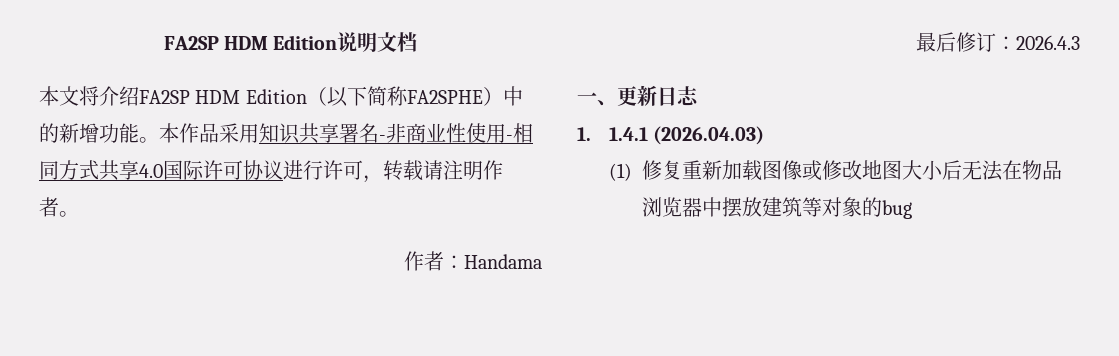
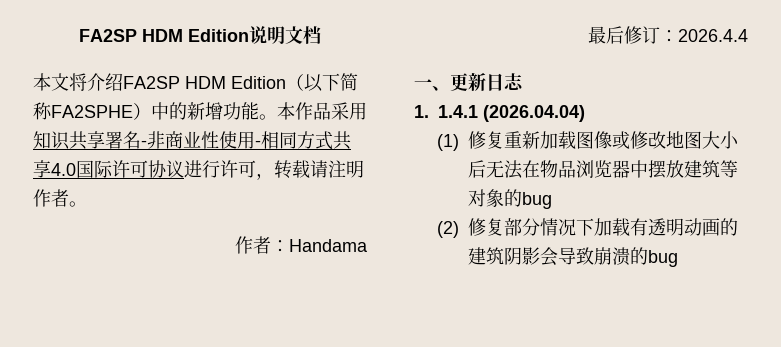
- 最后修订：2026.4.3
+ 最后修订：2026.4.4
- 1. 1.4.1 (2026.04.03)
+ 1. 1.4.1 (2026.04.04)
+ (2)修复部分情况下加载有透明动画的建筑阴影会导致崩溃的bug

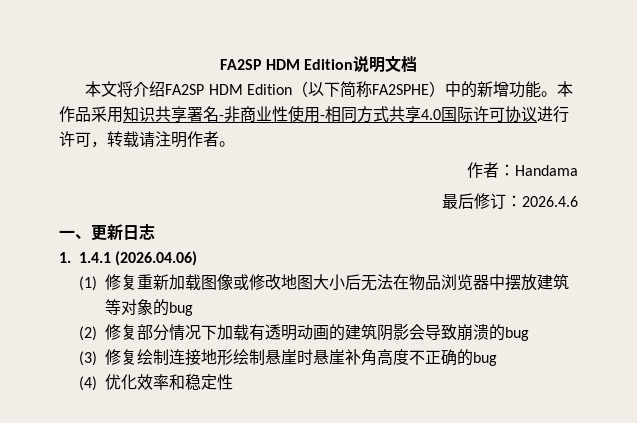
- 最后修订：2026.4.4
+ 最后修订：2026.4.6
- 1. 1.4.1 (2026.04.04)
+ 1. 1.4.1 (2026.04.06)
+ (3)修复绘制连接地形绘制悬崖时悬崖补角高度不正确的bug
+ (4)优化效率和稳定性

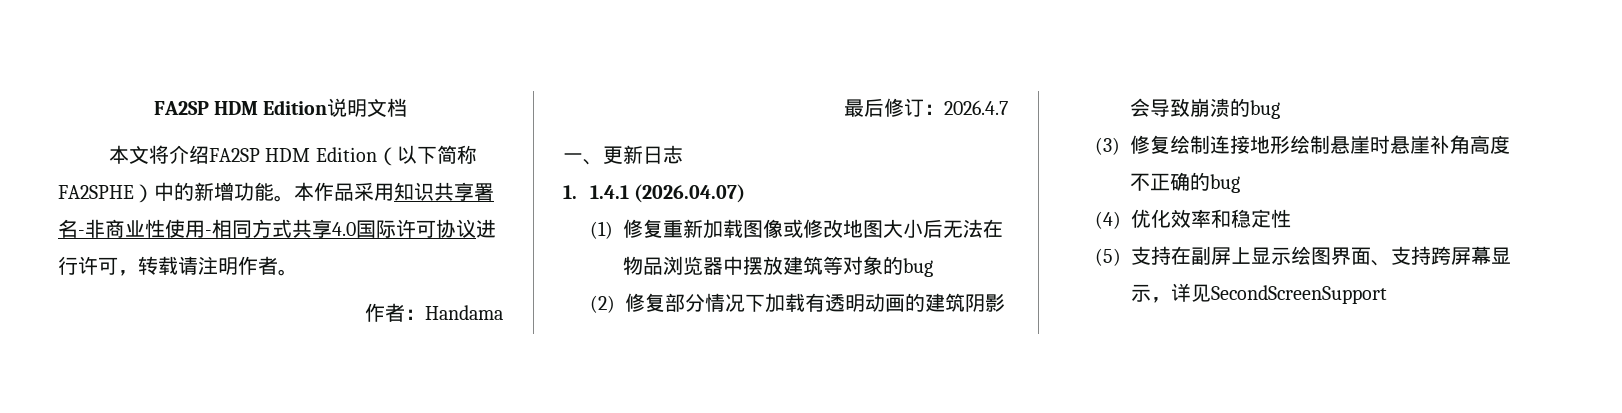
- 最后修订：2026.4.6
+ 最后修订：2026.4.7
- 1. 1.4.1 (2026.04.06)
+ 1. 1.4.1 (2026.04.07)
+ (5)支持在副屏上显示绘图界面、支持跨屏幕显示，详见SecondScreenSupport

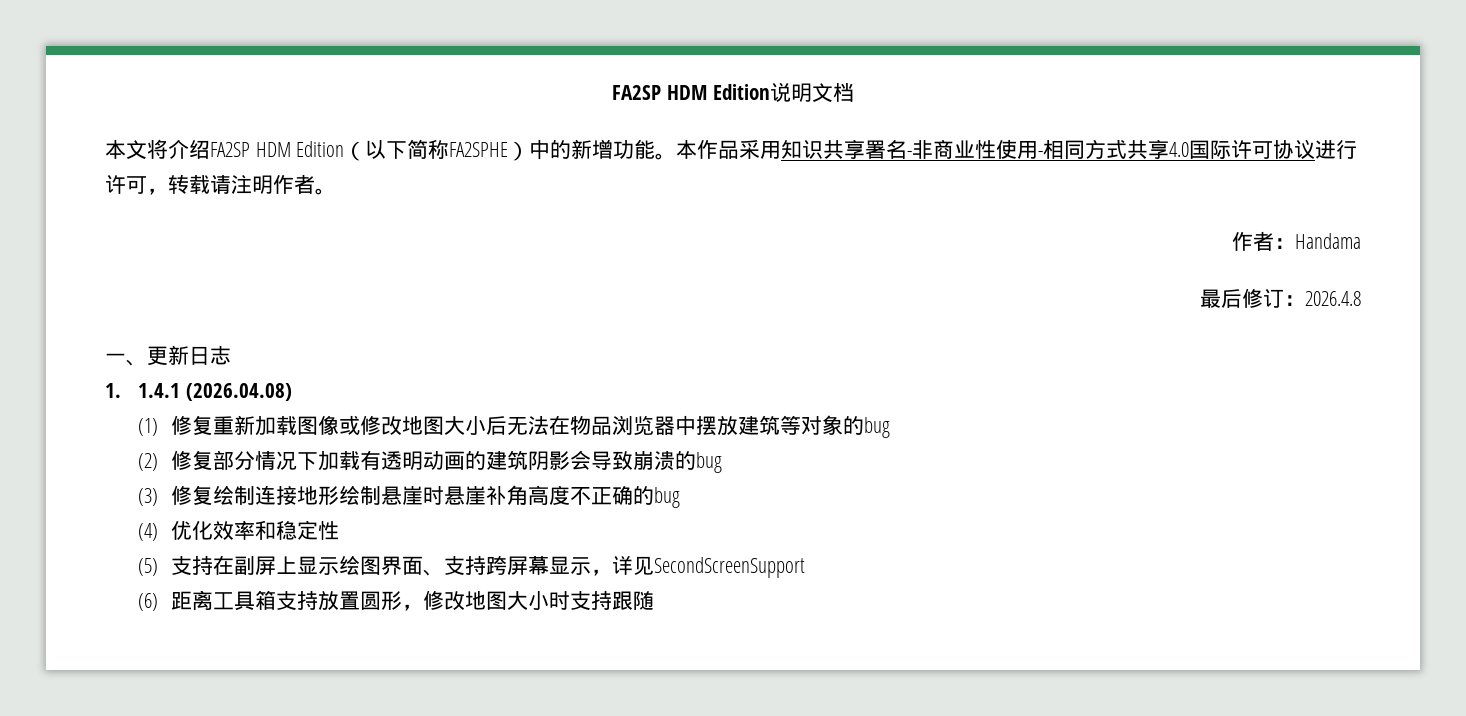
- 最后修订：2026.4.7
+ 最后修订：2026.4.8
- 1. 1.4.1 (2026.04.07)
+ 1. 1.4.1 (2026.04.08)
+ (6)距离工具箱支持放置圆形，修改地图大小时支持跟随

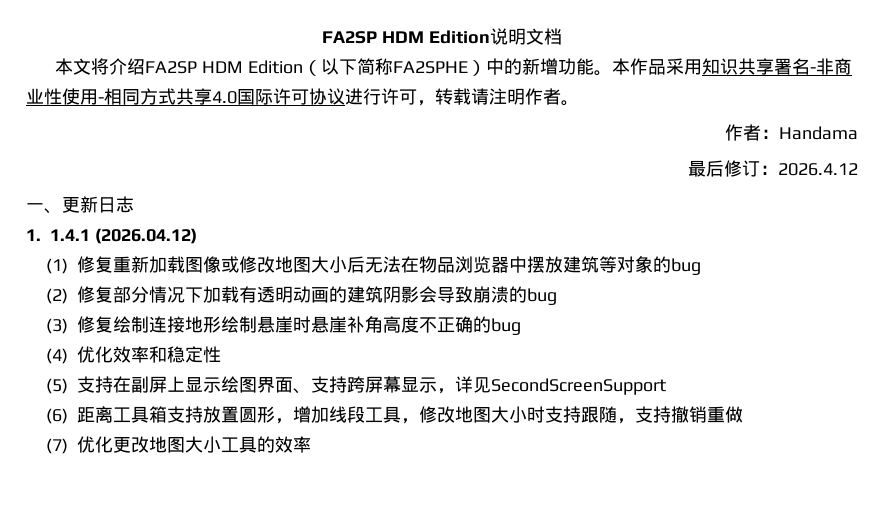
- 最后修订：2026.4.8
+ 最后修订：2026.4.12
- 1. 1.4.1 (2026.04.08)
+ 1. 1.4.1 (2026.04.12)
- (6)距离工具箱支持放置圆形，修改地图大小时支持跟随
+ (6)距离工具箱支持放置圆形，增加线段工具，修改地图大小时支持跟随，支持撤销重做
+ (7)优化更改地图大小工具的效率

